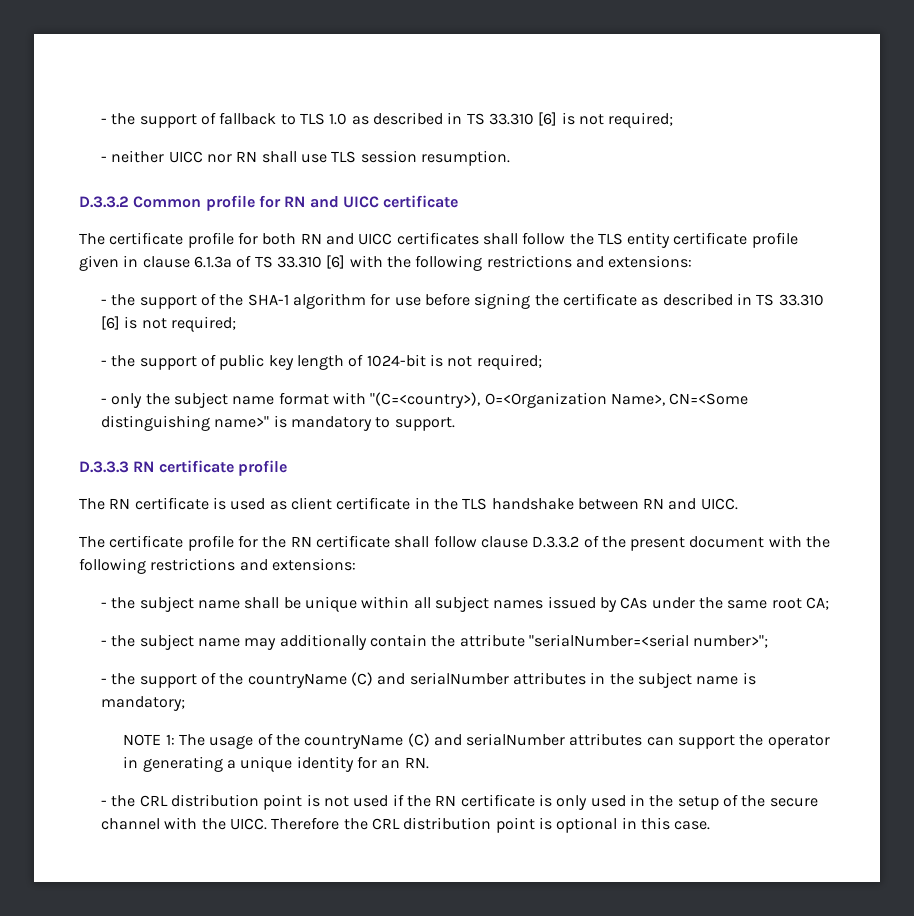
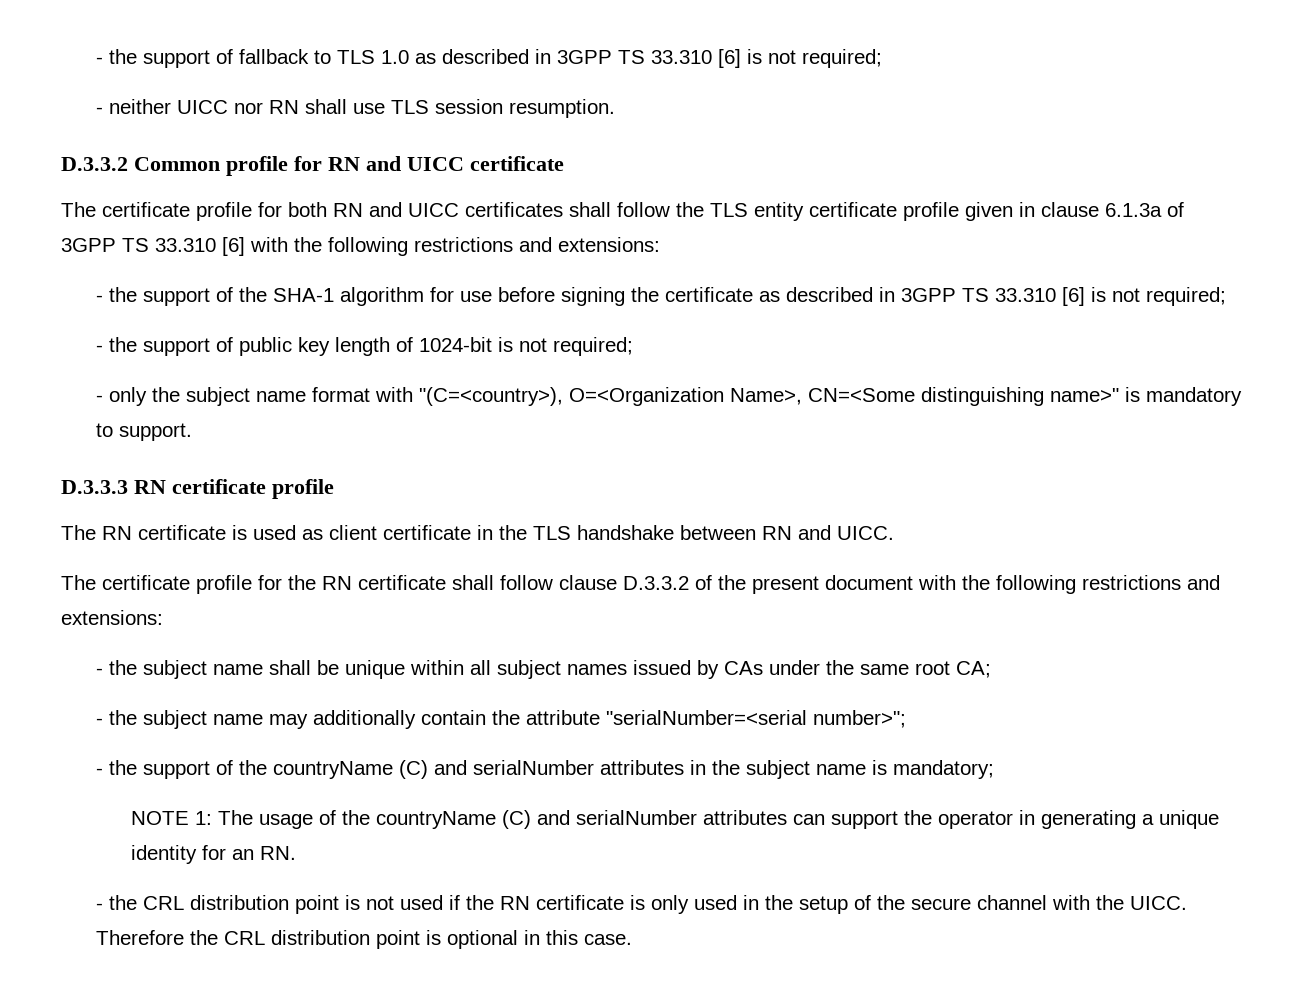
- - the support of fallback to TLS 1.0 as described in TS 33.310 [6] is not required;
+ - the support of fallback to TLS 1.0 as described in 3GPP TS 33.310 [6] is not required;
- The certificate profile for both RN and UICC certificates shall follow the TLS entity certificate profile given in clause 6.1.3a of TS 33.310 [6] with the following restrictions and extensions:
+ The certificate profile for both RN and UICC certificates shall follow the TLS entity certificate profile given in clause 6.1.3a of 3GPP TS 33.310 [6] with the following restrictions and extensions:
- - the support of the SHA-1 algorithm for use before signing the certificate as described in TS 33.310 [6] is not required;
+ - the support of the SHA-1 algorithm for use before signing the certificate as described in 3GPP TS 33.310 [6] is not required;

